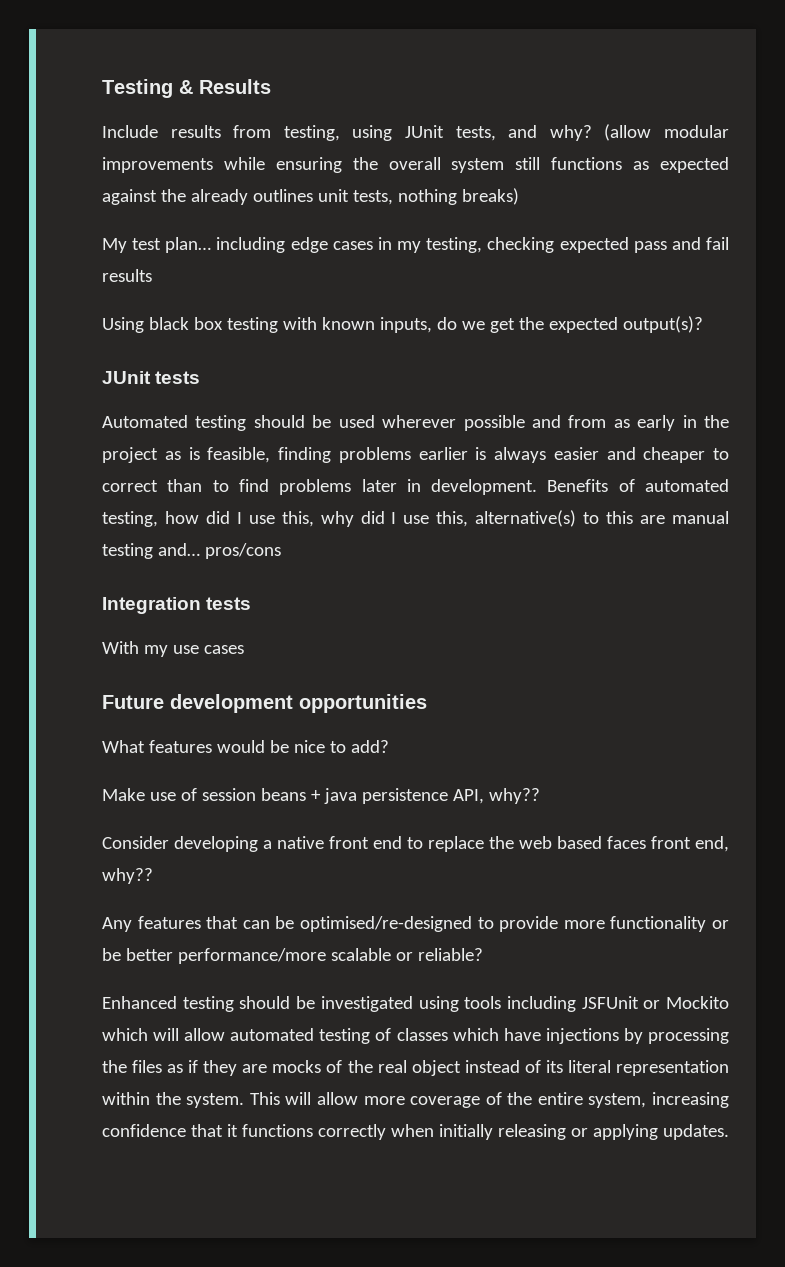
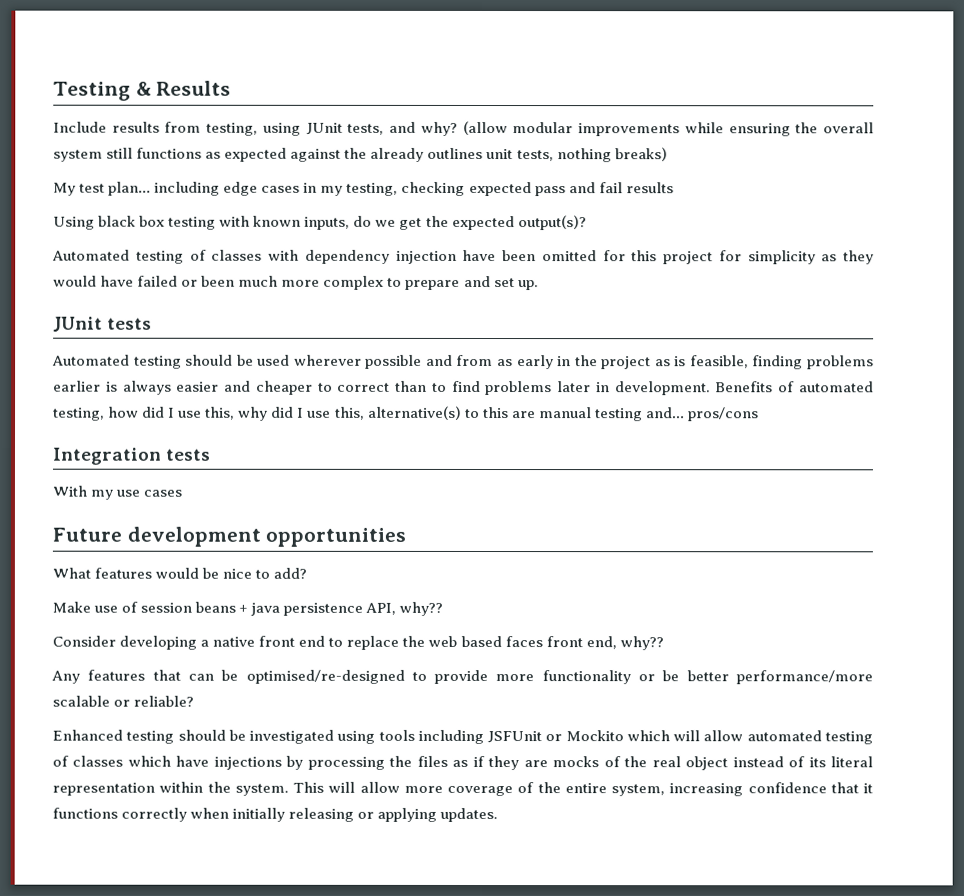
+ Automated testing of classes with dependency injection have been omitted for this project for simplicity as they would have failed or been much more complex to prepare and set up.

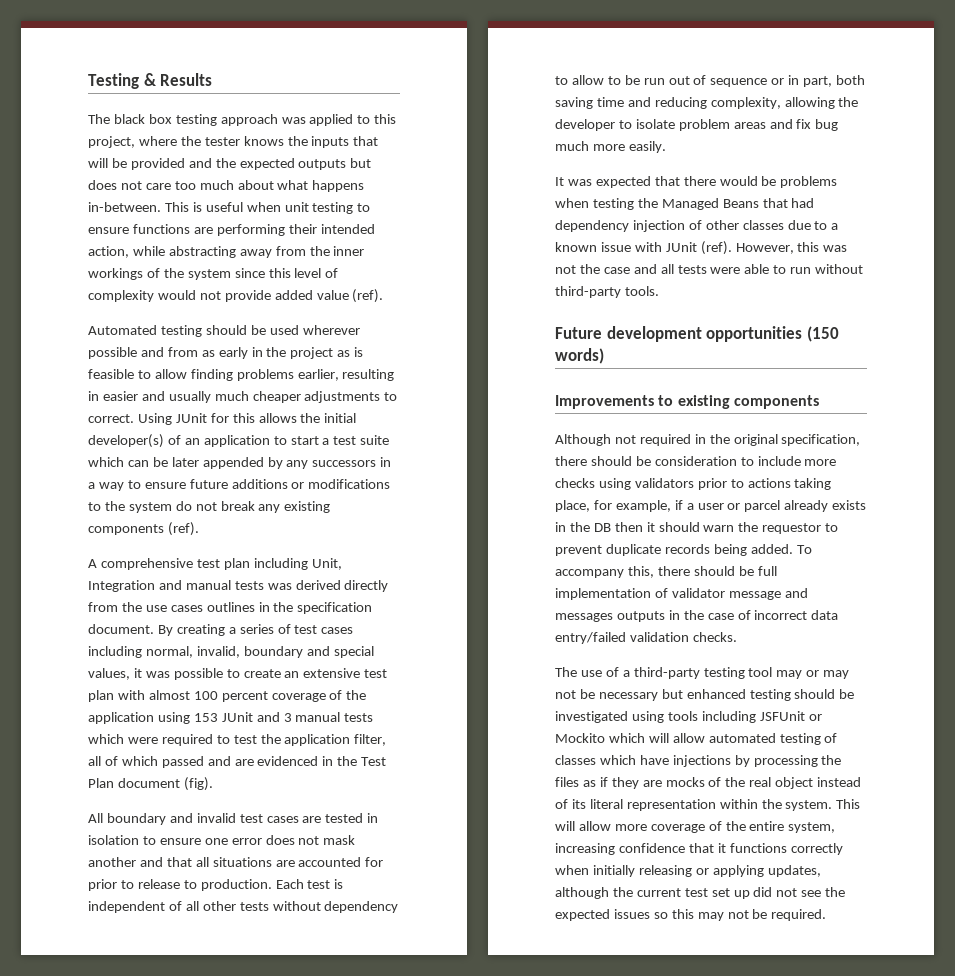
- Include results from testing, using JUnit tests, and why? (allow modular improvements while ensuring the overall system still functions as expected against the already outlines unit tests, nothing breaks)
- My test plan… including edge cases in my testing, checking expected pass and fail results
- Using black box testing with known inputs, do we get the expected output(s)?
- Automated testing of classes with dependency injection have been omitted for this project for simplicity as they would have failed or been much more complex to prepare and set up.
- JUnit tests
+ The black box testing approach was applied to this project, where the tester knows the inputs that will be provided and the expected outputs but does not care too much about what happens in-between. This is useful when unit testing to ensure functions are performing their intended action, while abstracting away from the inner workings of the system since this level of complexity would not provide added value (ref).
- Automated testing should be used wherever possible and from as early in the project as is feasible, finding problems earlier is always easier and cheaper to correct than to find problems later in development. Benefits of automated testing, how did I use this, why did I use this, alternative(s) to this are manual testing and… pros/cons
- Integration tests
- With my use cases
- Future development opportunities
- What features would be nice to add?
- Make use of session beans + java persistence API, why??
- Consider developing a native front end to replace the web based faces front end, why??
- Any features that can be optimised/re-designed to provide more functionality or be better performance/more scalable or reliable?
- Enhanced testing should be investigated using tools including JSFUnit or Mockito which will allow automated testing of classes which have injections by processing the files as if they are mocks of the real object instead of its literal representation within the system.
+ Automated testing should be used wherever possible and from as early in the project as is feasible to allow finding problems earlier, resulting in easier and usually much cheaper adjustments to correct. Using JUnit for this allows the initial developer(s) of an application to start a test suite which can be later appended by any successors in a way to ensure future additions or modifications to the system do not break any existing components (ref).
+ A comprehensive test plan including Unit, Integration and manual tests was derived directly from the use cases outlines in the specification document. By creating a series of test cases including normal, invalid, boundary and special values, it was possible to create an extensive test plan with almost 100 percent coverage of the application using 153 JUnit and 3 manual tests which were required to test the application filter, all of which passed and are evidenced in the Test Plan document (fig).
+ All boundary and invalid test cases are tested in isolation to ensure one error does not mask another and that all situations are accounted for prior to release to production. Each test is independent of all other tests without dependency to allow to be run out of sequence or in part, both saving time and reducing complexity, allowing the developer to isolate problem areas and fix bug much more easily.
+ It was expected that there would be problems when testing the Managed Beans that had dependency injection of other classes due to a known issue with JUnit (ref). However, this was not the case and all tests were able to run without third-party tools.
+ Future development opportunities (150 words)
+ Improvements to existing components
+ Although not required in the original specification, there should be consideration to include more checks using validators prior to actions taking place, for example, if a user or parcel already exists in the DB then it should warn the requestor to prevent duplicate records being added. To accompany this, there should be full implementation of validator message and messages outputs in the case of incorrect data entry/failed validation checks.
+ The use of a third-party testing tool may or may not be necessary but enhanced testing should be investigated using tools including JSFUnit or Mockito which will allow automated testing of classes which have injections by processing the files as if they are mocks of the real object instead of its literal representation within the system.
- This will allow more coverage of the entire system, increasing confidence that it functions correctly when initially releasing or applying updates.
+ This will allow more coverage of the entire system, increasing confidence that it functions correctly when initially releasing or applying updates, although the current test set up did not see the expected issues so this may not be required.

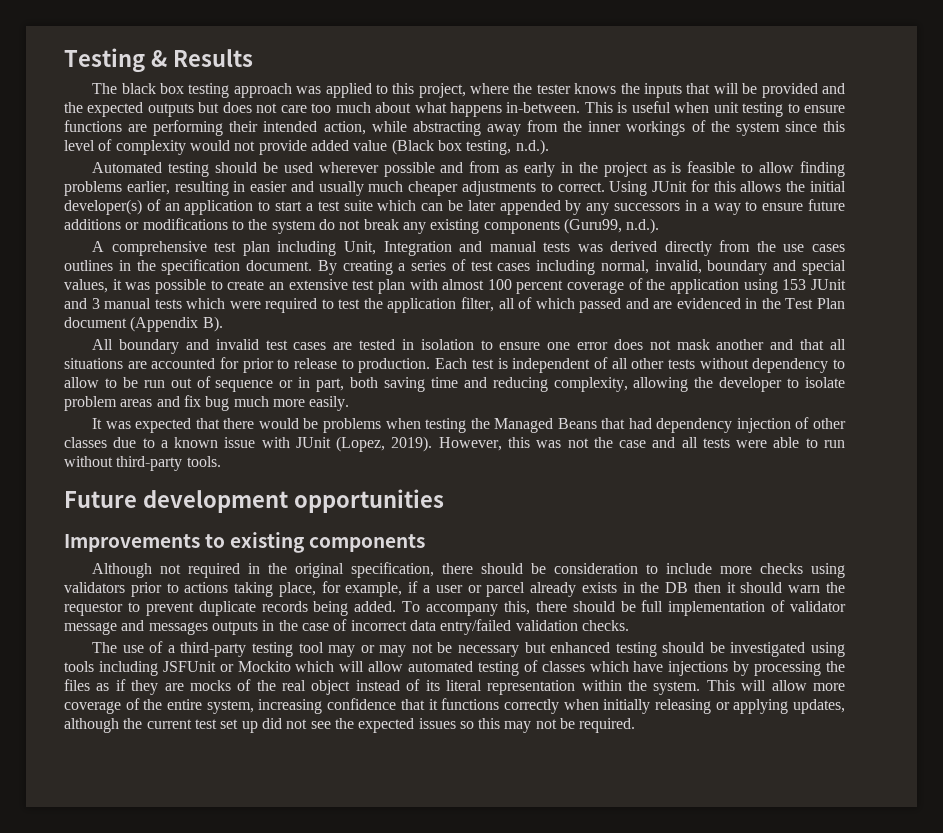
- This is useful when unit testing to ensure functions are performing their intended action, while abstracting away from the inner workings of the system since this level of complexity would not provide added value (ref).
+ This is useful when unit testing to ensure functions are performing their intended action, while abstracting away from the inner workings of the system since this level of complexity would not provide added value (Black box testing, n.d.).
- Using JUnit for this allows the initial developer(s) of an application to start a test suite which can be later appended by any successors in a way to ensure future additions or modifications to the system do not break any existing components (ref).
+ Using JUnit for this allows the initial developer(s) of an application to start a test suite which can be later appended by any successors in a way to ensure future additions or modifications to the system do not break any existing components (Guru99, n.d.).
- By creating a series of test cases including normal, invalid, boundary and special values, it was possible to create an extensive test plan with almost 100 percent coverage of the application using 153 JUnit and 3 manual tests which were required to test the application filter, all of which passed and are evidenced in the Test Plan document (fig).
+ By creating a series of test cases including normal, invalid, boundary and special values, it was possible to create an extensive test plan with almost 100 percent coverage of the application using 153 JUnit and 3 manual tests which were required to test the application filter, all of which passed and are evidenced in the Test Plan document (Appendix B).
- It was expected that there would be problems when testing the Managed Beans that had dependency injection of other classes due to a known issue with JUnit (ref).
+ It was expected that there would be problems when testing the Managed Beans that had dependency injection of other classes due to a known issue with JUnit (Lopez, 2019).
- Future development opportunities (150 words)
+ Future development opportunities

